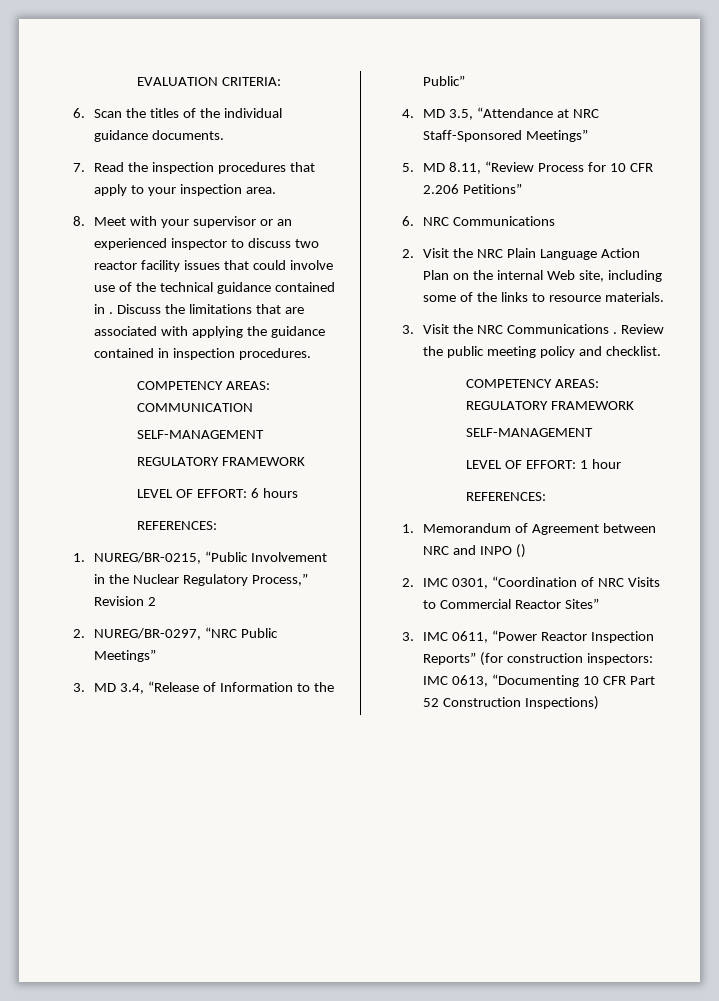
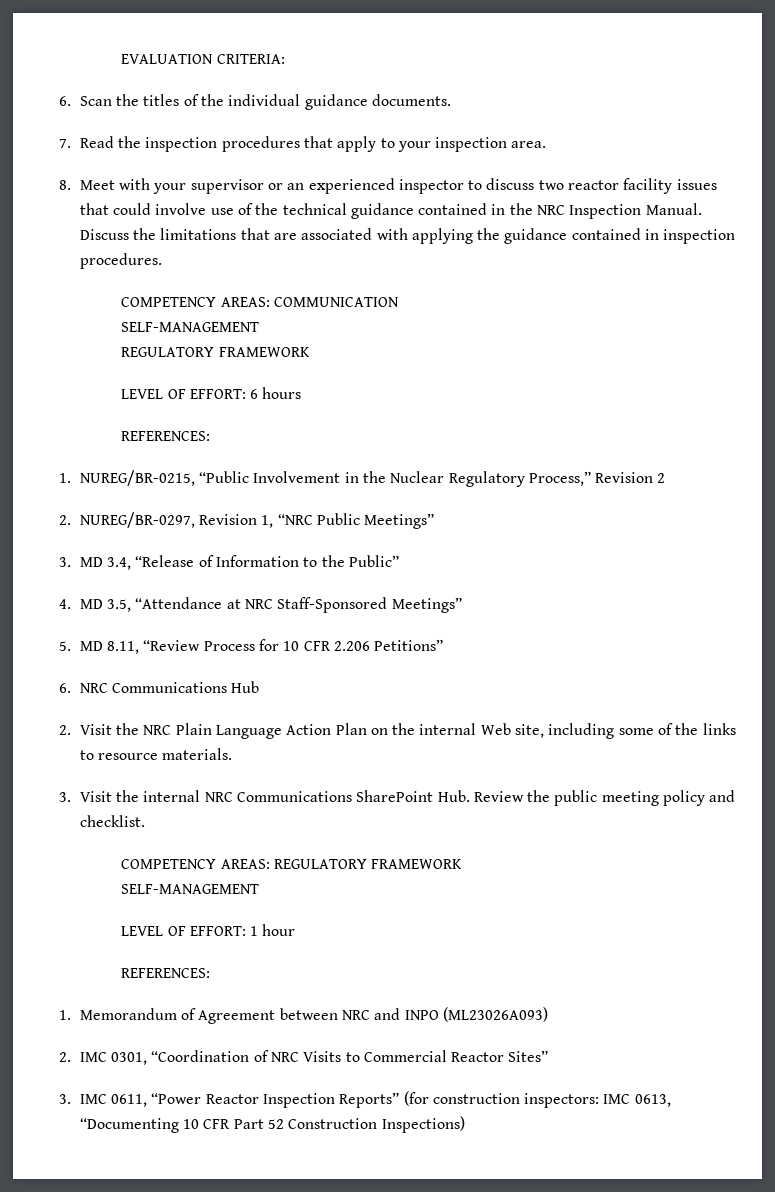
- 8. Meet with your supervisor or an experienced inspector to discuss two reactor facility issues that could involve use of the technical guidance contained in .
+ 8. Meet with your supervisor or an experienced inspector to discuss two reactor facility issues that could involve use of the technical guidance contained in the NRC Inspection Manual.
- 2. NUREG/BR-0297, “NRC Public Meetings”
+ 2. NUREG/BR-0297, Revision 1, “NRC Public Meetings”
- 6. NRC Communications
+ 6. NRC Communications Hub
- 3. Visit the NRC Communications . Review the public meeting policy and checklist.
+ 3. Visit the internal NRC Communications SharePoint Hub. Review the public meeting policy and checklist.
- 1. Memorandum of Agreement between NRC and INPO ()
+ 1. Memorandum of Agreement between NRC and INPO (ML23026A093)

